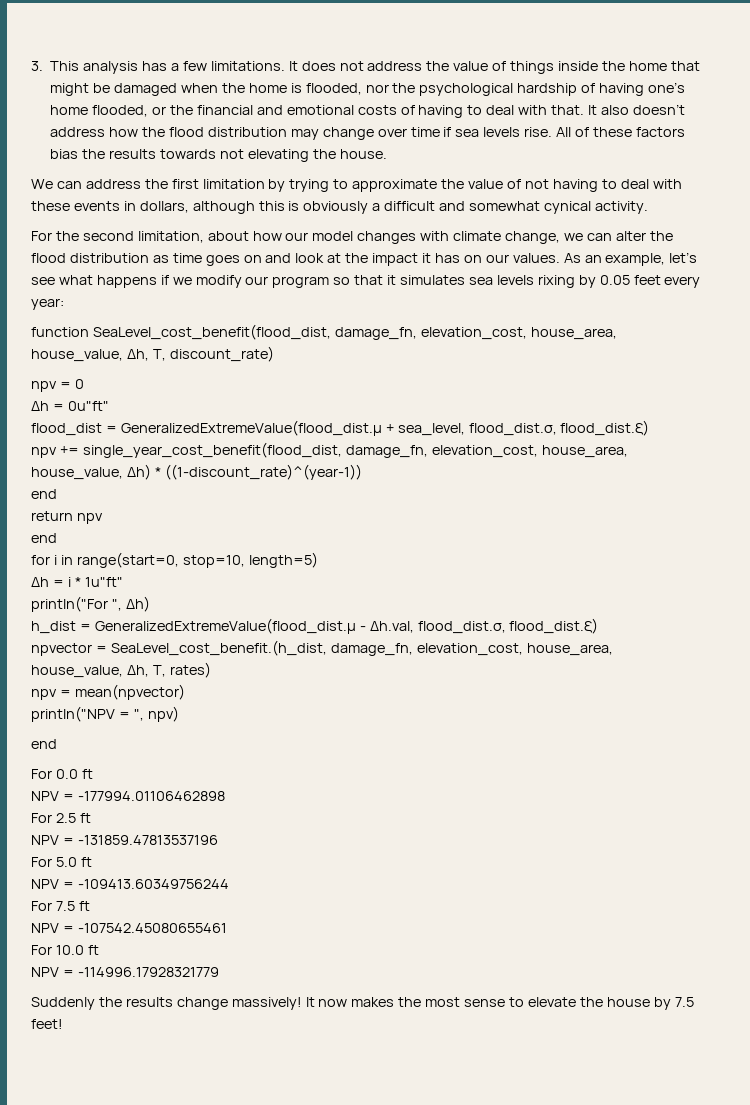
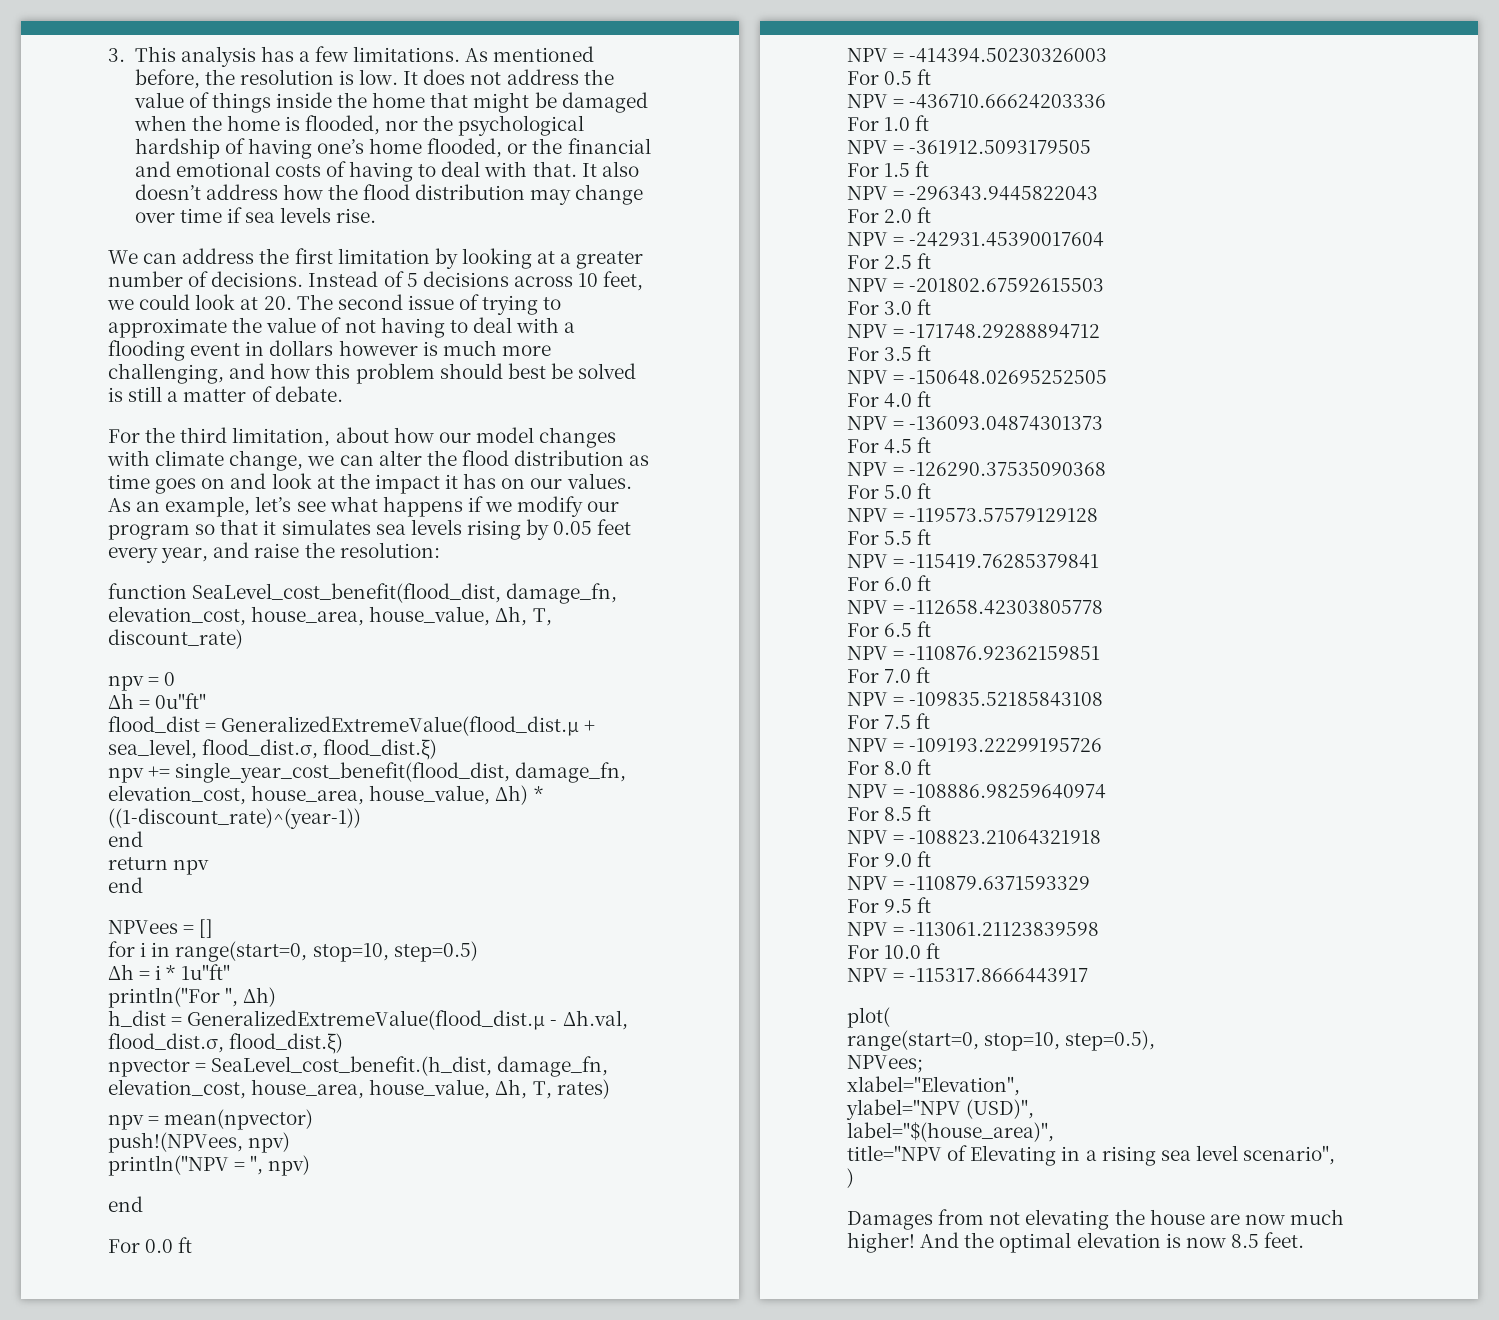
+ As mentioned before, the resolution is low.
- All of these factors bias the results towards not elevating the house.
- We can address the first limitation by trying to approximate the value of not having to deal with these events in dollars, although this is obviously a difficult and somewhat cynical activity.
+ We can address the first limitation by looking at a greater number of decisions. Instead of 5 decisions across 10 feet, we could look at 20. The second issue of trying to approximate the value of not having to deal with a flooding event in dollars however is much more challenging, and how this problem should best be solved is still a matter of debate.
- For the second limitation, about how our model changes with climate change, we can alter the flood distribution as time goes on and look at the impact it has on our values.
+ For the third limitation, about how our model changes with climate change, we can alter the flood distribution as time goes on and look at the impact it has on our values.
- As an example, let’s see what happens if we modify our program so that it simulates sea levels rixing by 0.05 feet every year:
+ As an example, let’s see what happens if we modify our program so that it simulates sea levels rising by 0.05 feet every year, and raise the resolution:
+ NPVees = []
- for i in range(start=0, stop=10, length=5)
+ for i in range(start=0, stop=10, step=0.5)
+ push!(NPVees, npv)
- NPV = -177994.01106462898
+ NPV = -414394.50230326003
+ For 0.5 ft
+ NPV = -436710.66624203336
+ For 1.0 ft
+ NPV = -361912.5093179505
+ For 1.5 ft
+ NPV = -296343.9445822043
+ For 2.0 ft
+ NPV = -242931.45390017604
- NPV = -131859.47813537196
+ NPV = -201802.67592615503
+ For 3.0 ft
+ NPV = -171748.29288894712
+ For 3.5 ft
+ NPV = -150648.02695252505
+ For 4.0 ft
+ NPV = -136093.04874301373
+ For 4.5 ft
+ NPV = -126290.37535090368
- NPV = -109413.60349756244
+ NPV = -119573.57579129128
+ For 5.5 ft
+ NPV = -115419.76285379841
+ For 6.0 ft
+ NPV = -112658.42303805778
+ For 6.5 ft
+ NPV = -110876.92362159851
+ For 7.0 ft
+ NPV = -109835.52185843108
- NPV = -107542.45080655461
+ NPV = -109193.22299195726
+ For 8.0 ft
+ NPV = -108886.98259640974
+ For 8.5 ft
+ NPV = -108823.21064321918
+ For 9.0 ft
+ NPV = -110879.6371593329
+ For 9.5 ft
+ NPV = -113061.21123839598
- NPV = -114996.17928321779
- Suddenly the results change massively! It now makes the most sense to elevate the house by 7.5 feet!
+ NPV = -115317.8666443917
+ plot(
+ range(start=0, stop=10, step=0.5),
+ NPVees;
+ xlabel="Elevation",
+ ylabel="NPV (USD)",
+ label="$(house_area)",
+ title="NPV of Elevating in a rising sea level scenario",
+ )
+ Damages from not elevating the house are now much higher! And the optimal elevation is now 8.5 feet.

